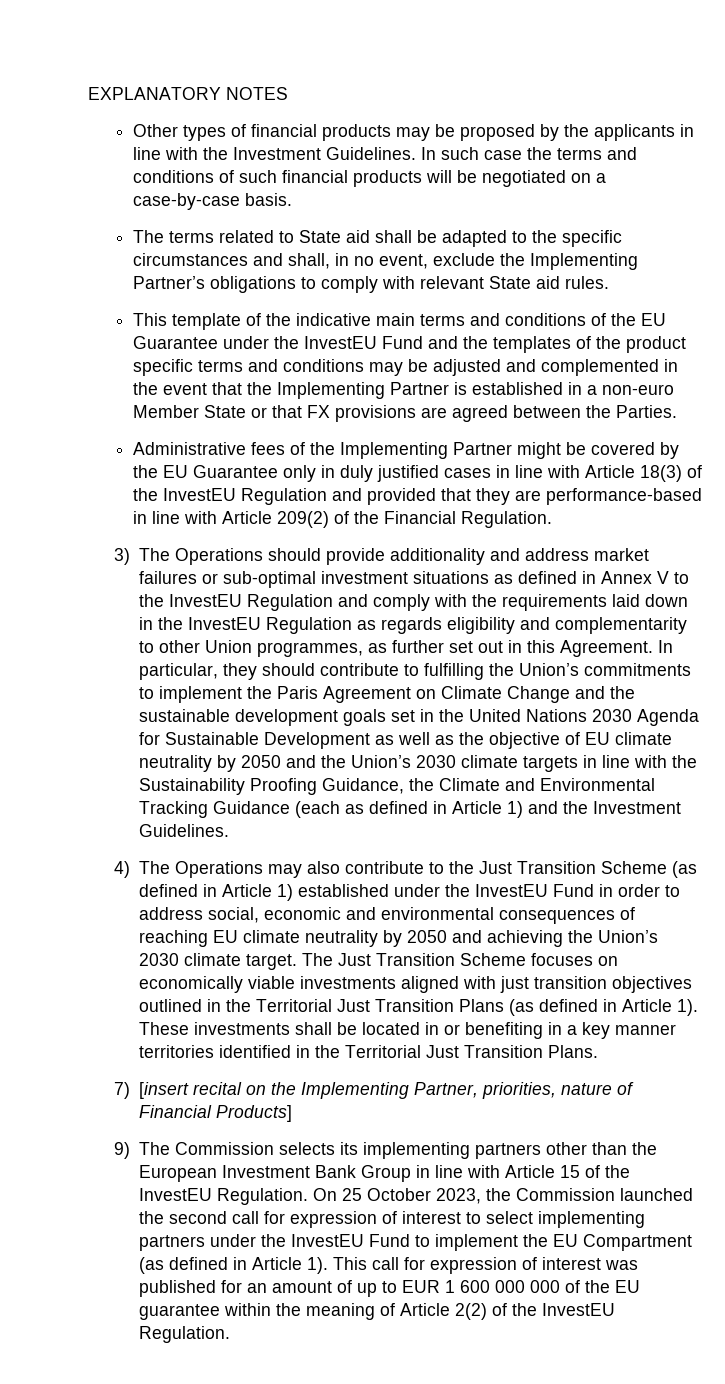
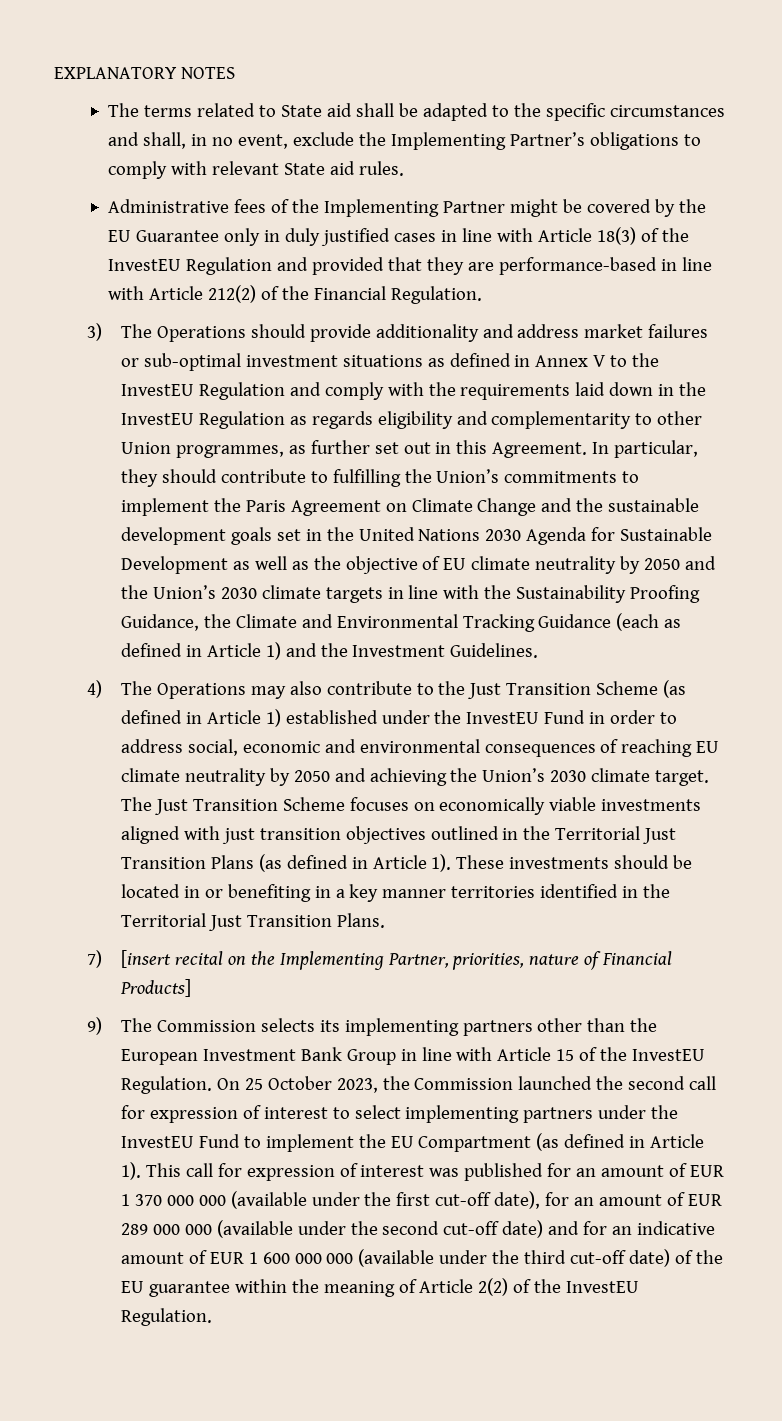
- Other types of financial products may be proposed by the applicants in line with the Investment Guidelines. In such case the terms and conditions of such financial products will be negotiated on a case-by-case basis.
- This template of the indicative main terms and conditions of the EU Guarantee under the InvestEU Fund and the templates of the product specific terms and conditions may be adjusted and complemented in the event that the Implementing Partner is established in a non-euro Member State or that FX provisions are agreed between the Parties.
- Administrative fees of the Implementing Partner might be covered by the EU Guarantee only in duly justified cases in line with Article 18(3) of the InvestEU Regulation and provided that they are performance-based in line with Article 209(2) of the Financial Regulation.
+ Administrative fees of the Implementing Partner might be covered by the EU Guarantee only in duly justified cases in line with Article 18(3) of the InvestEU Regulation and provided that they are performance-based in line with Article 212(2) of the Financial Regulation.
- These investments shall be located in or benefiting in a key manner territories identified in the Territorial Just Transition Plans.
+ These investments should be located in or benefiting in a key manner territories identified in the Territorial Just Transition Plans.
- This call for expression of interest was published for an amount of up to EUR 1 600 000 000 of the EU guarantee within the meaning of Article 2(2) of the InvestEU Regulation.
+ This call for expression of interest was published for an amount of EUR 1 370 000 000 (available under the first cut-off date), for an amount of EUR 289 000 000 (available under the second cut-off date) and for an indicative amount of EUR 1 600 000 000 (available under the third cut-off date) of the EU guarantee within the meaning of Article 2(2) of the InvestEU Regulation.

